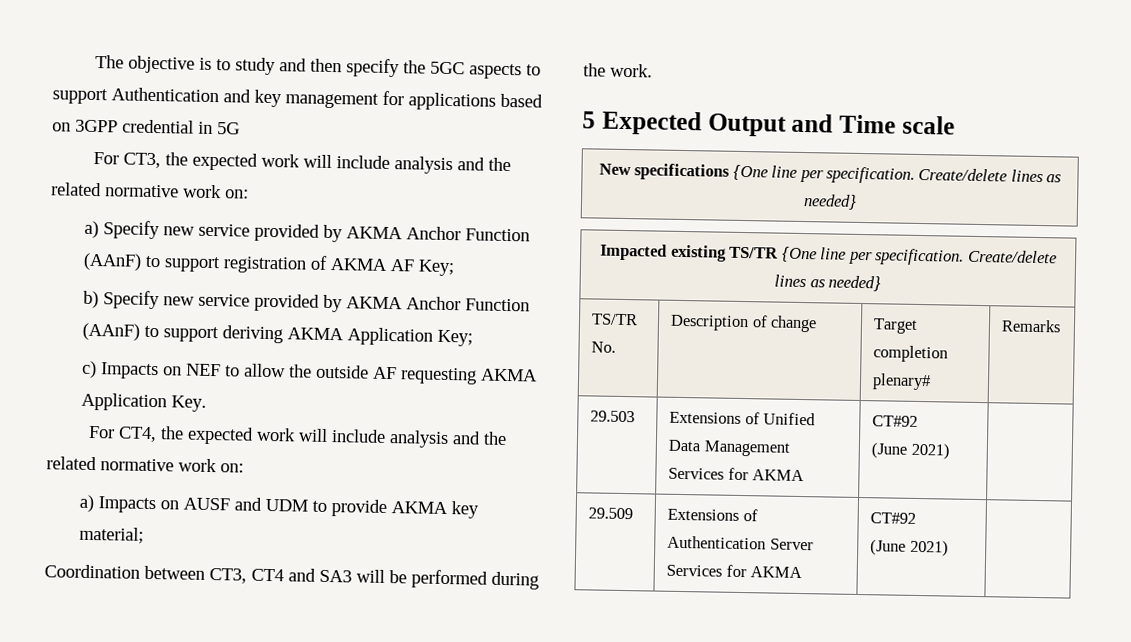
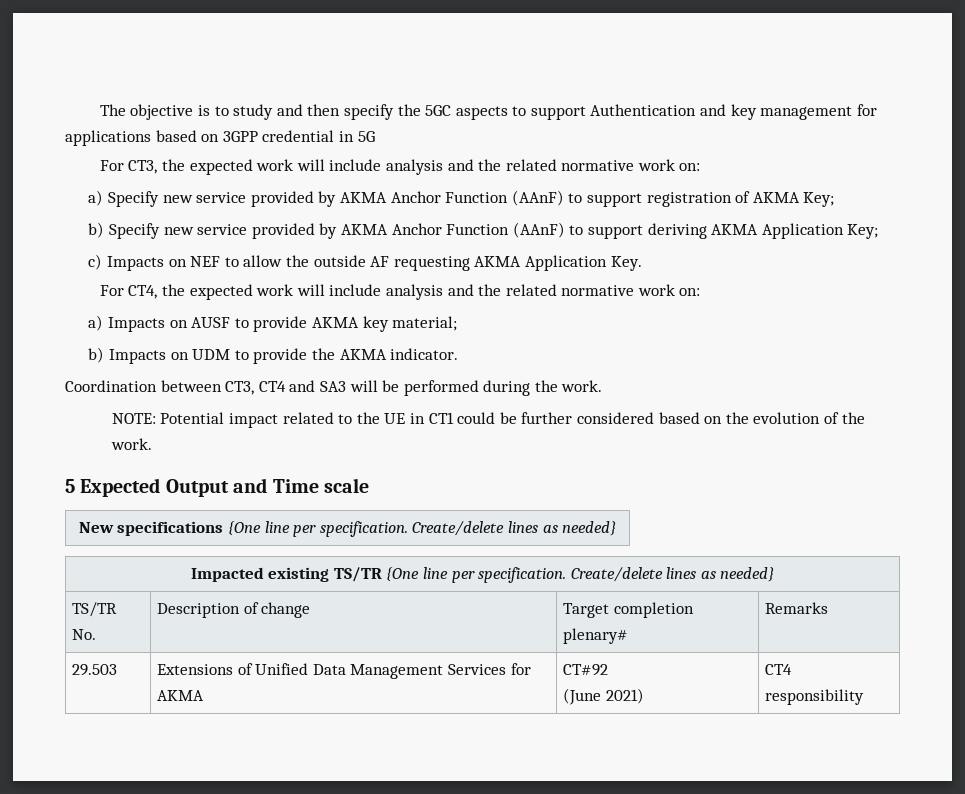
- a) Specify new service provided by AKMA Anchor Function (AAnF) to support registration of AKMA AF Key;
+ a) Specify new service provided by AKMA Anchor Function (AAnF) to support registration of AKMA Key;
- a) Impacts on AUSF and UDM to provide AKMA key material;
+ a) Impacts on AUSF to provide AKMA key material;
+ b) Impacts on UDM to provide the AKMA indicator.
+ NOTE: Potential impact related to the UE in CT1 could be further considered based on the evolution of the work.
  29.503 | Extensions of Unified Data Management Services for AKMA | CT#92
- (June 2021) |
- 29.509 | Extensions of Authentication Server Services for AKMA | CT#92
- (June 2021) |
+ (June 2021) | CT4 responsibility

